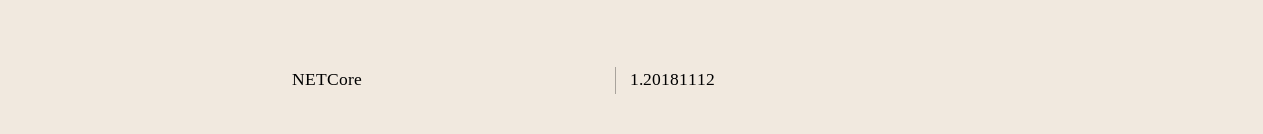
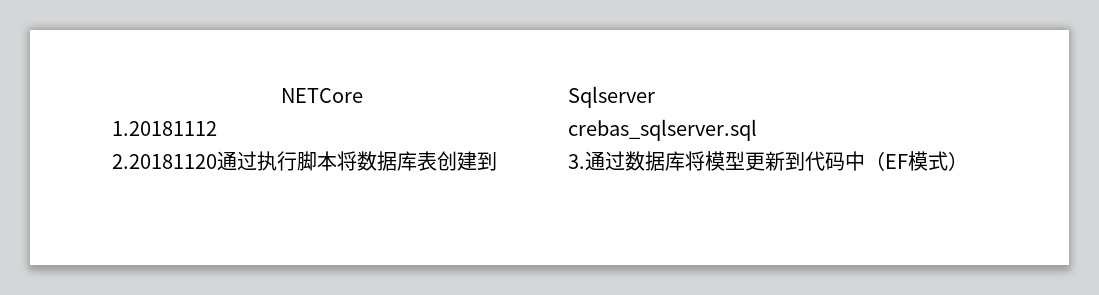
+ 2.20181120通过执行脚本将数据库表创建到Sqlserver
+ crebas_sqlserver.sql
+ 3.通过数据库将模型更新到代码中（EF模式）

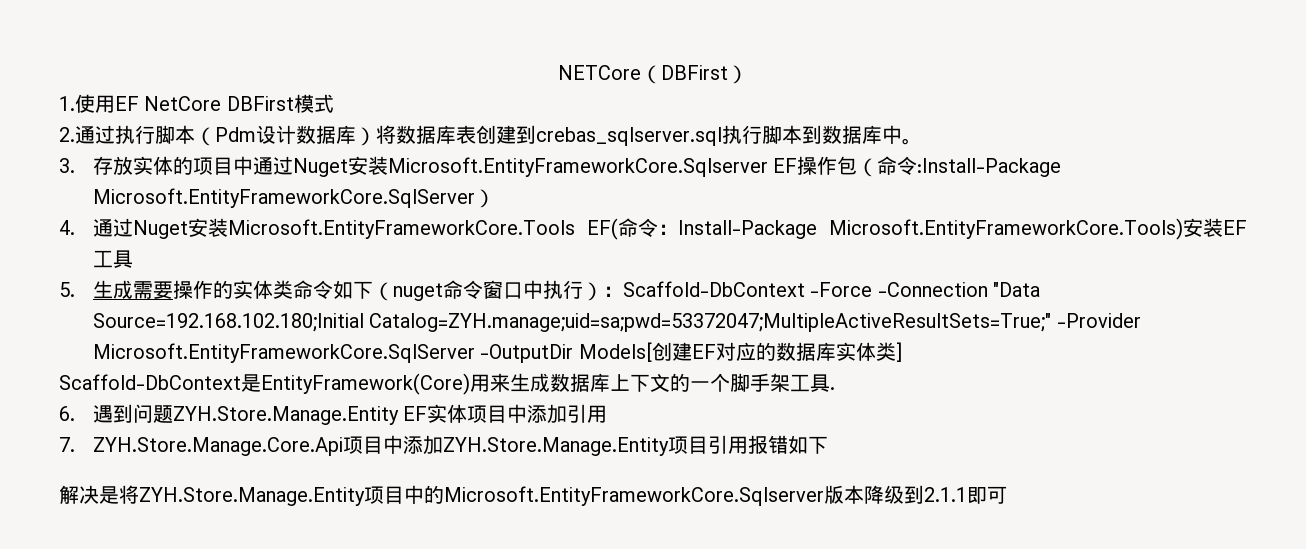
- NETCore
- 1.20181112
- 2.20181120通过执行脚本将数据库表创建到Sqlserver
- crebas_sqlserver.sql
- 3.通过数据库将模型更新到代码中（EF模式）
+ NETCore（DBFirst）
+ 1.使用EF NetCore DBFirst模式
+ 2.通过执行脚本（Pdm设计数据库）将数据库表创建到crebas_sqlserver.sql执行脚本到数据库中。
+ 3.存放实体的项目中通过Nuget安装Microsoft.EntityFrameworkCore.Sqlserver EF操作包（命令:Install-Package Microsoft.EntityFrameworkCore.SqlServer）
+ 4.通过Nuget安装Microsoft.EntityFrameworkCore.Tools EF(命令：Install-Package Microsoft.EntityFrameworkCore.Tools)安装EF工具
+ 5.生成需要操作的实体类命令如下（nuget命令窗口中执行）：Scaffold-DbContext -Force -Connection "Data Source=192.168.102.180;Initial Catalog=ZYH.manage;uid=sa;pwd=53372047;MultipleActiveResultSets=True;" -Provider Microsoft.EntityFrameworkCore.SqlServer -OutputDir Models[创建EF对应的数据库实体类]
+ Scaffold-DbContext是EntityFramework(Core)用来生成数据库上下文的一个脚手架工具.
+ 6.遇到问题ZYH.Store.Manage.Entity EF实体项目中添加引用
+ 7. ZYH.Store.Manage.Core.Api项目中添加ZYH.Store.Manage.Entity项目引用报错如下
+ 解决是将ZYH.Store.Manage.Entity项目中的Microsoft.EntityFrameworkCore.Sqlserver版本降级到2.1.1即可

